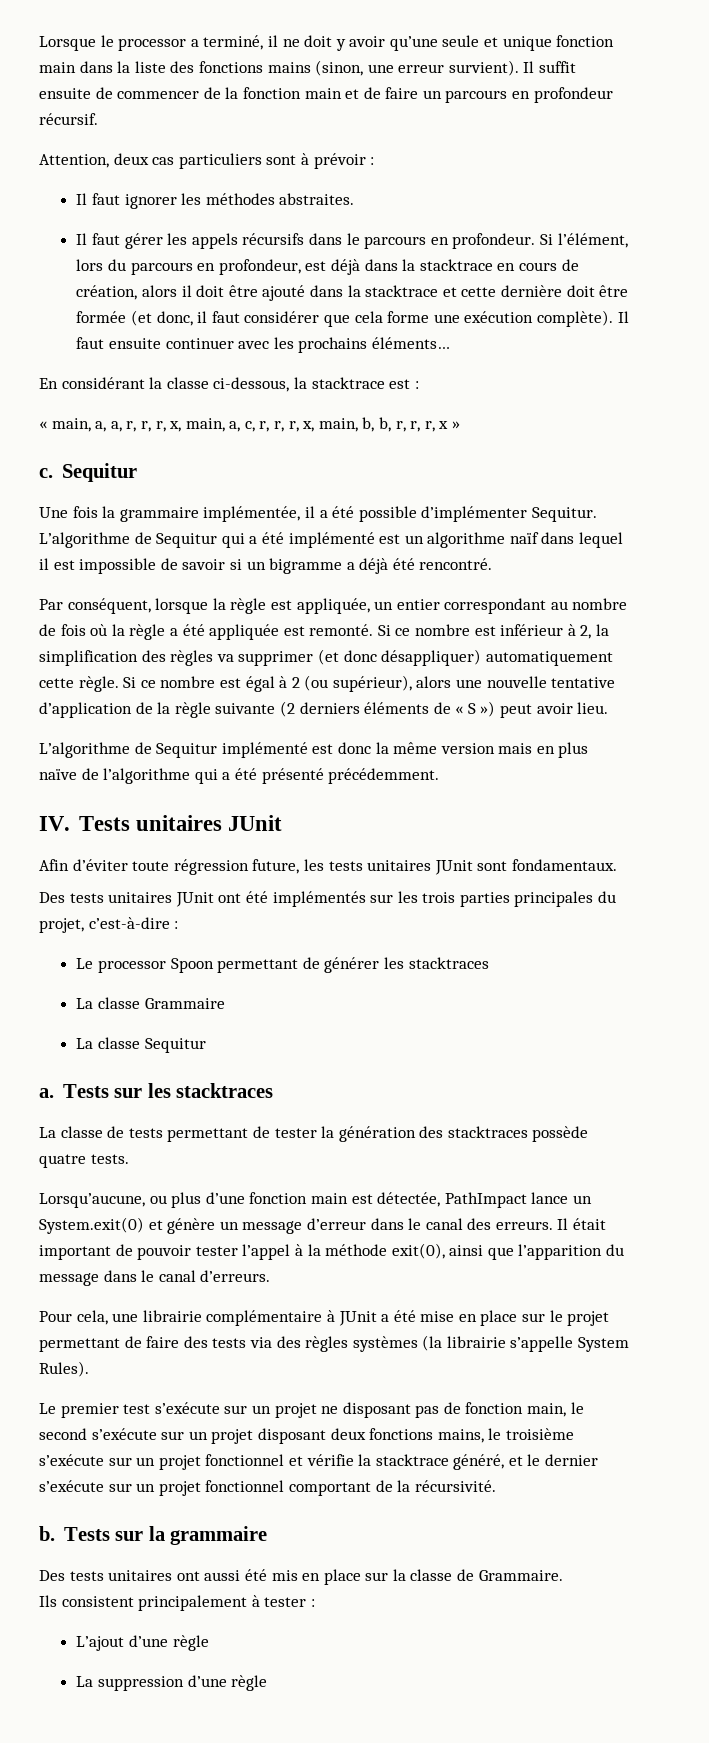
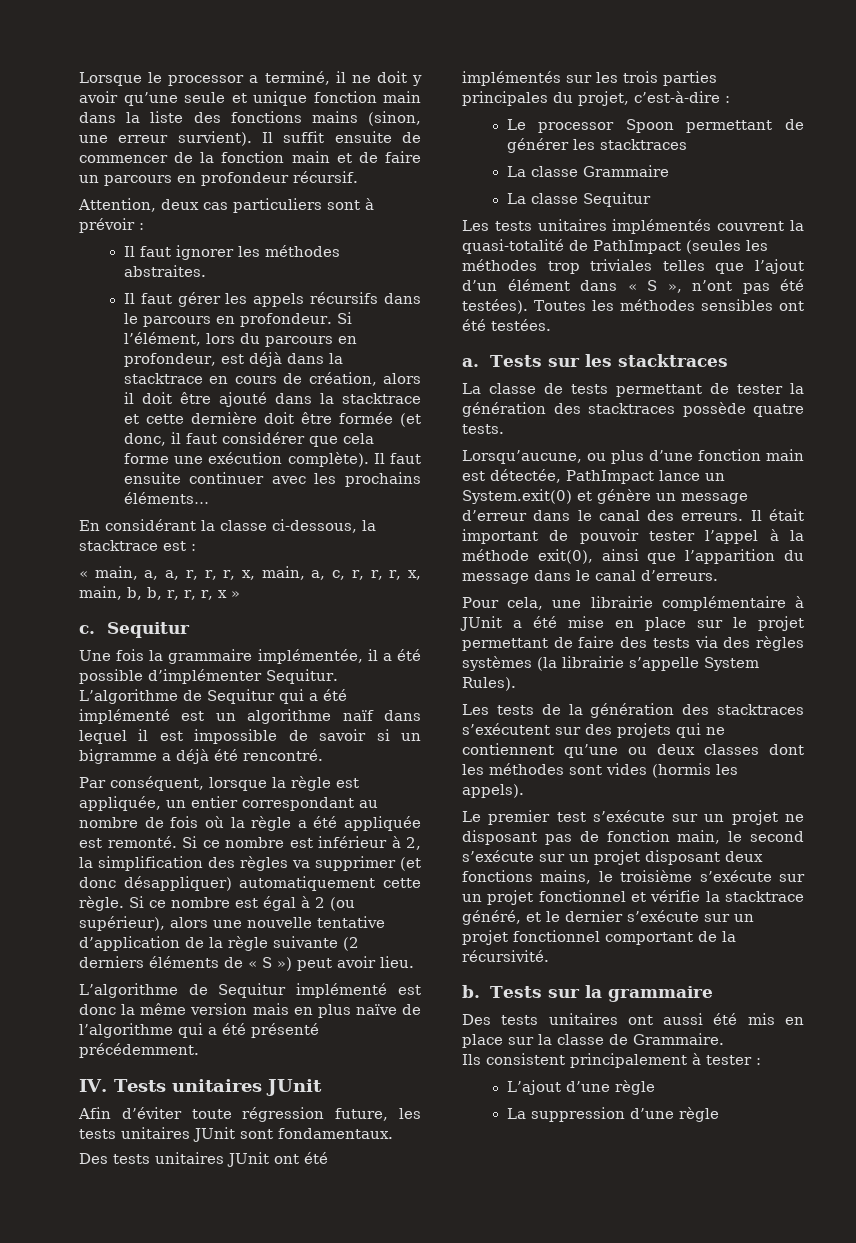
+ Les tests unitaires implémentés couvrent la quasi-totalité de PathImpact (seules les méthodes trop triviales telles que l’ajout d’un élément dans « S », n’ont pas été testées). Toutes les méthodes sensibles ont été testées.
+ Les tests de la génération des stacktraces s’exécutent sur des projets qui ne contiennent qu’une ou deux classes dont les méthodes sont vides (hormis les appels).

